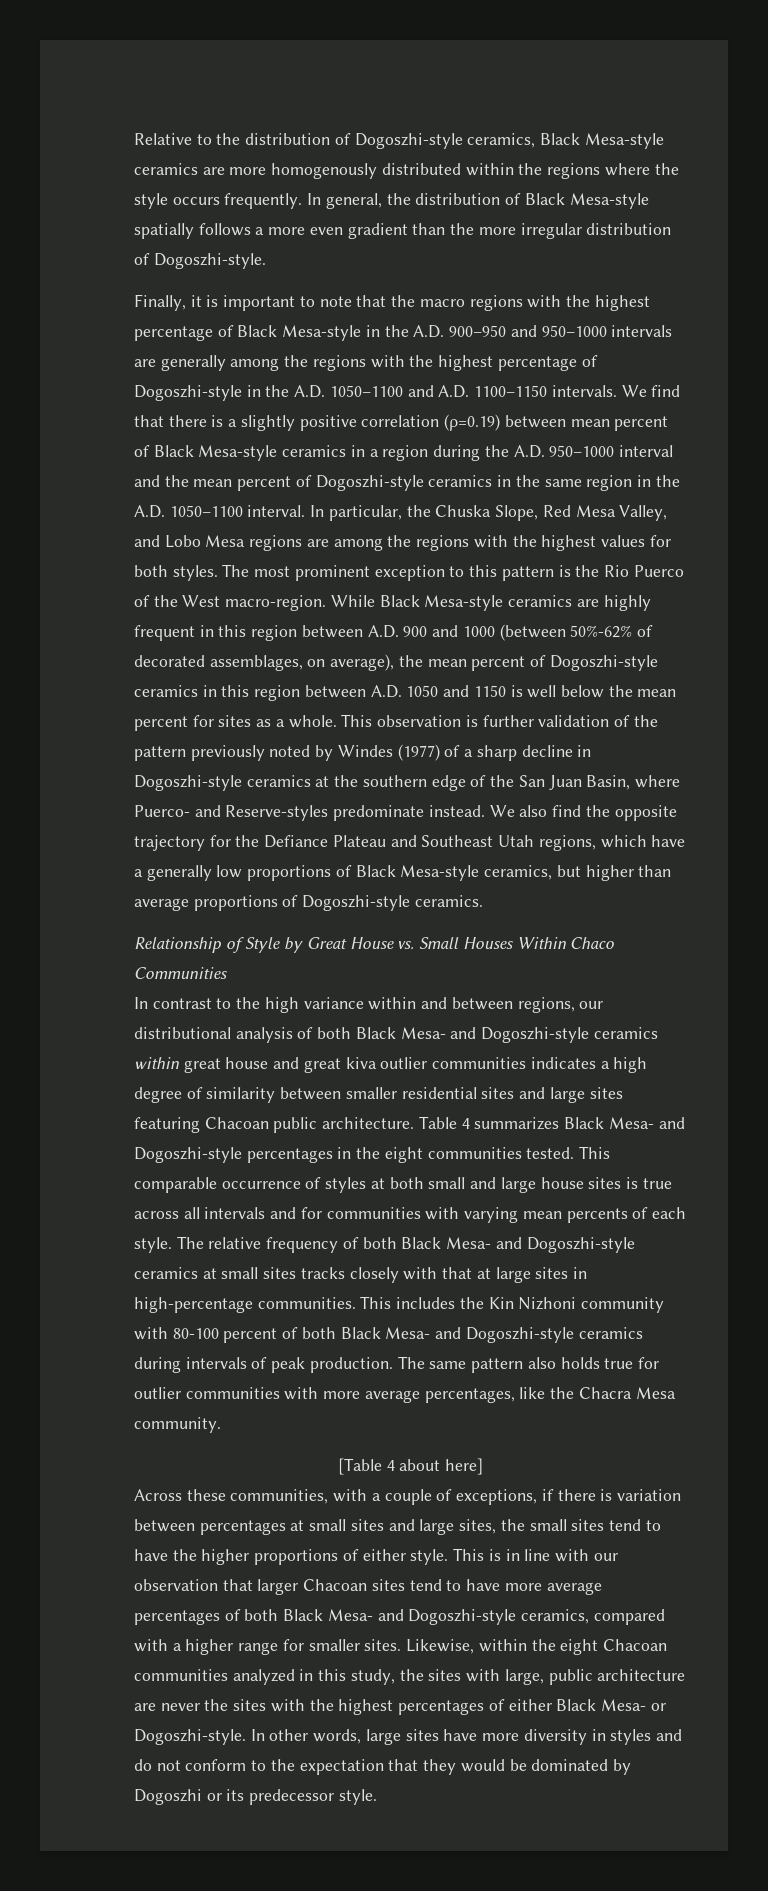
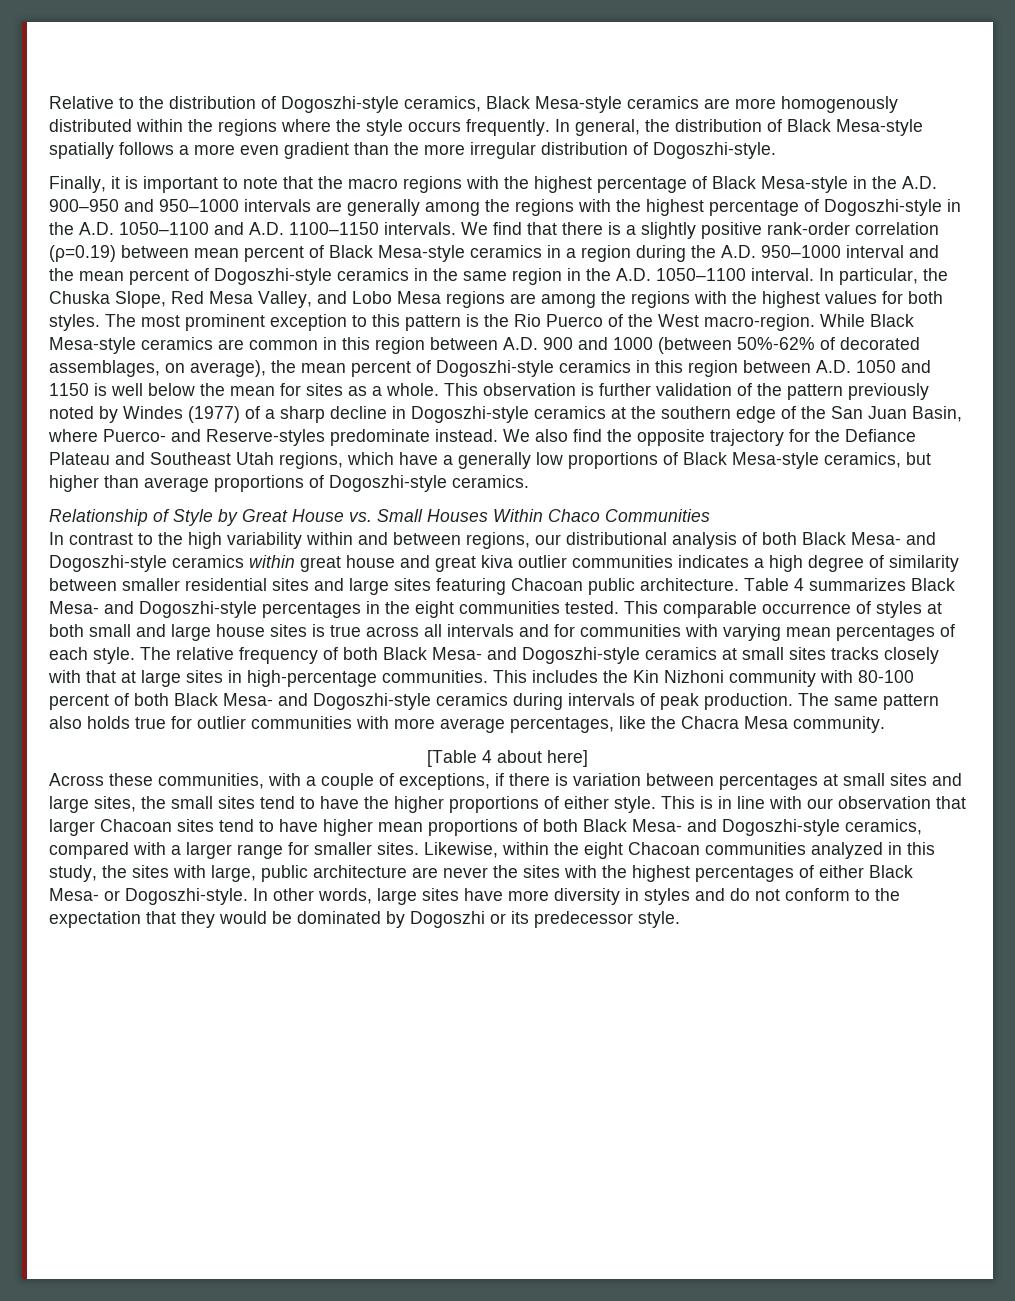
- We find that there is a slightly positive correlation (ρ=0.19) between mean percent of Black Mesa-style ceramics in a region during the A.D. 950–1000 interval and the mean percent of Dogoszhi-style ceramics in the same region in the A.D. 1050–1100 interval.
+ We find that there is a slightly positive rank-order correlation (ρ=0.19) between mean percent of Black Mesa-style ceramics in a region during the A.D. 950–1000 interval and the mean percent of Dogoszhi-style ceramics in the same region in the A.D. 1050–1100 interval.
- While Black Mesa-style ceramics are highly frequent in this region between A.D. 900 and 1000 (between 50%-62% of decorated assemblages, on average), the mean percent of Dogoszhi-style ceramics in this region between A.D. 1050 and 1150 is well below the mean percent for sites as a whole.
+ While Black Mesa-style ceramics are common in this region between A.D. 900 and 1000 (between 50%-62% of decorated assemblages, on average), the mean percent of Dogoszhi-style ceramics in this region between A.D. 1050 and 1150 is well below the mean for sites as a whole.
- In contrast to the high variance within and between regions, our distributional analysis of both Black Mesa- and Dogoszhi-style ceramics within great house and great kiva outlier communities indicates a high degree of similarity between smaller residential sites and large sites featuring Chacoan public architecture.
+ In contrast to the high variability within and between regions, our distributional analysis of both Black Mesa- and Dogoszhi-style ceramics within great house and great kiva outlier communities indicates a high degree of similarity between smaller residential sites and large sites featuring Chacoan public architecture.
- This comparable occurrence of styles at both small and large house sites is true across all intervals and for communities with varying mean percents of each style.
+ This comparable occurrence of styles at both small and large house sites is true across all intervals and for communities with varying mean percentages of each style.
- This is in line with our observation that larger Chacoan sites tend to have more average percentages of both Black Mesa- and Dogoszhi-style ceramics, compared with a higher range for smaller sites.
+ This is in line with our observation that larger Chacoan sites tend to have higher mean proportions of both Black Mesa- and Dogoszhi-style ceramics, compared with a larger range for smaller sites.

